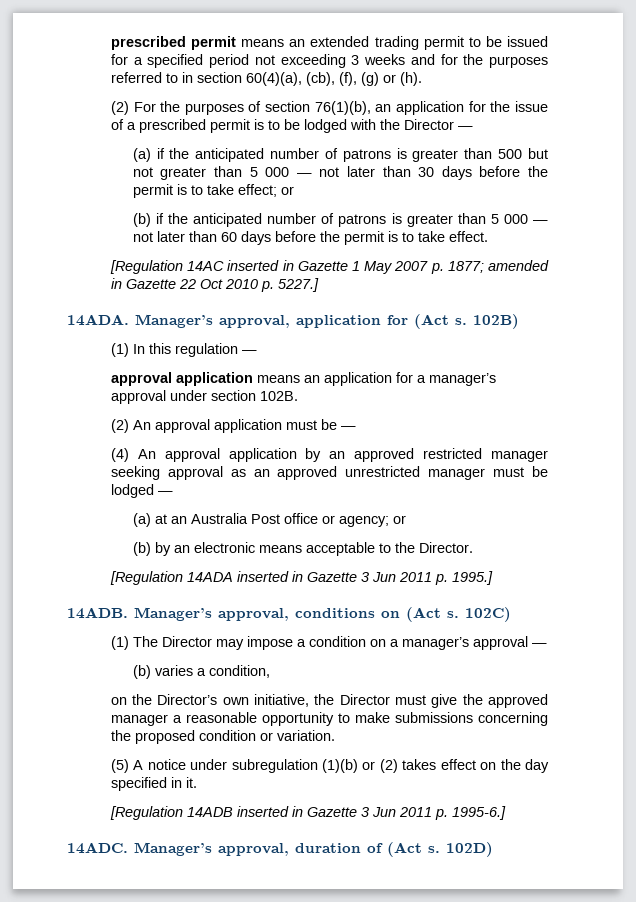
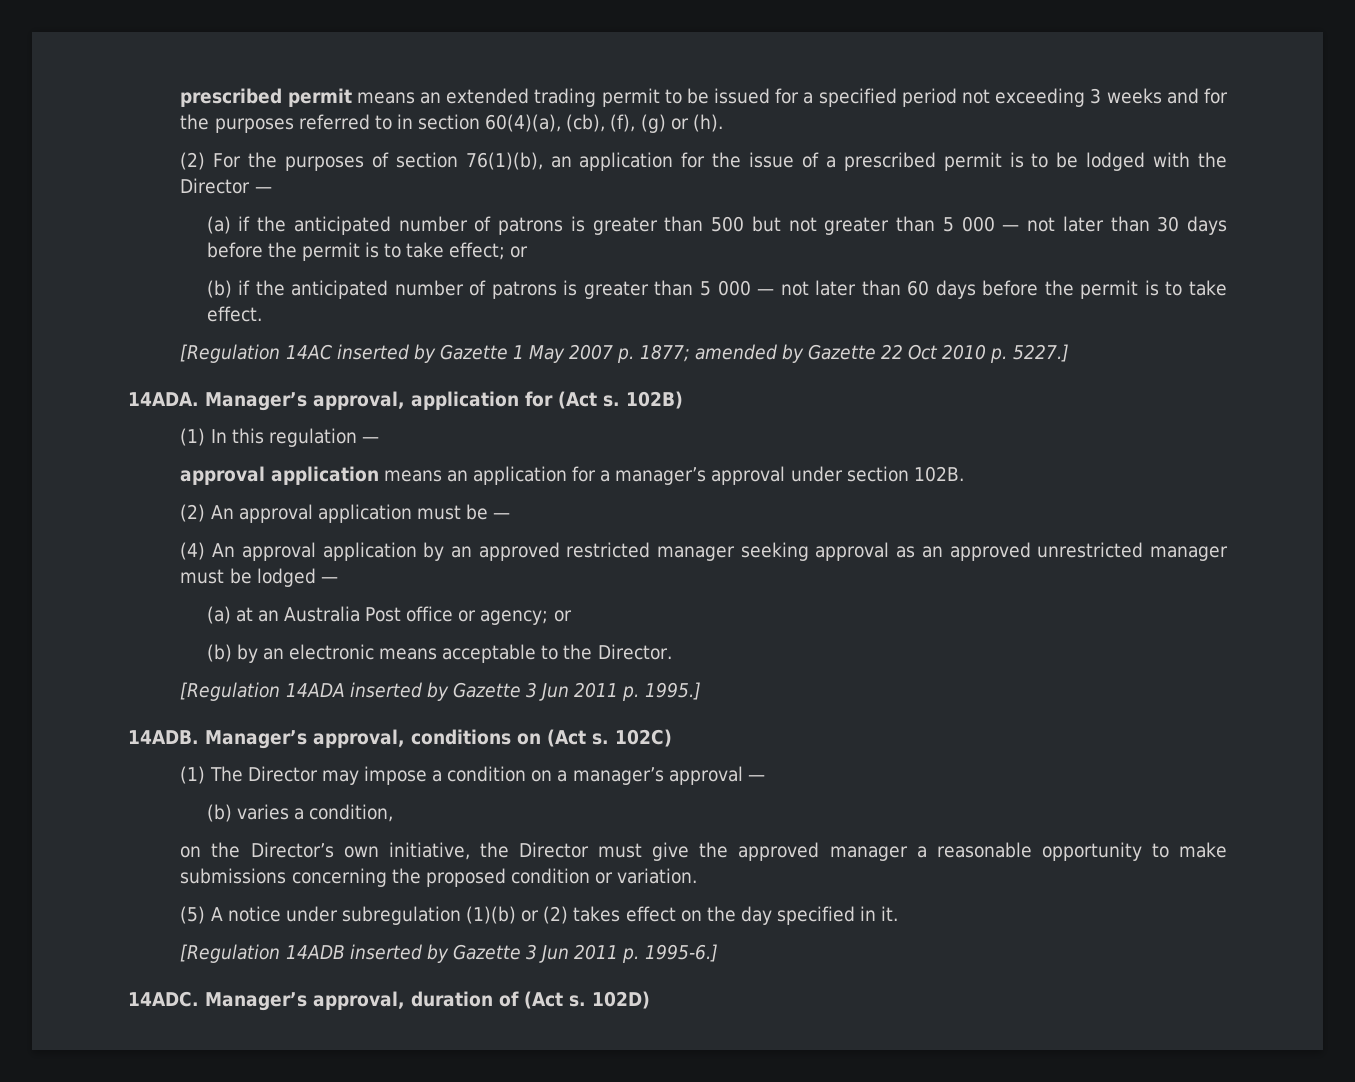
- [Regulation 14AC inserted in Gazette 1 May 2007 p. 1877; amended in Gazette 22 Oct 2010 p. 5227.]
+ [Regulation 14AC inserted by Gazette 1 May 2007 p. 1877; amended by Gazette 22 Oct 2010 p. 5227.]
- [Regulation 14ADA inserted in Gazette 3 Jun 2011 p. 1995.]
+ [Regulation 14ADA inserted by Gazette 3 Jun 2011 p. 1995.]
- [Regulation 14ADB inserted in Gazette 3 Jun 2011 p. 1995-6.]
+ [Regulation 14ADB inserted by Gazette 3 Jun 2011 p. 1995-6.]

